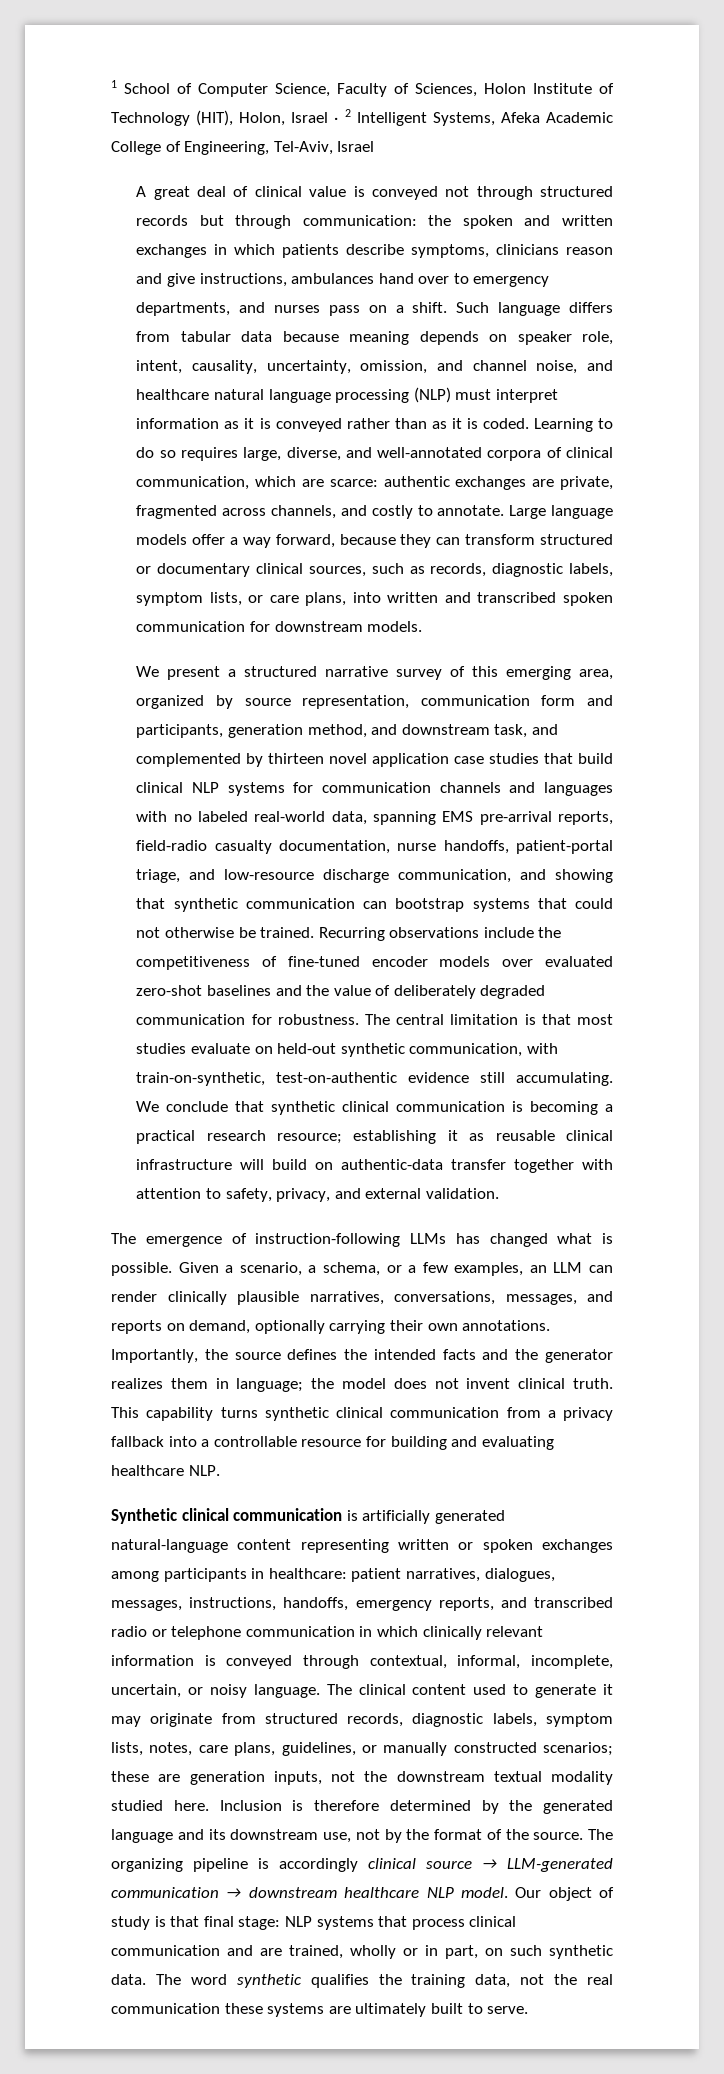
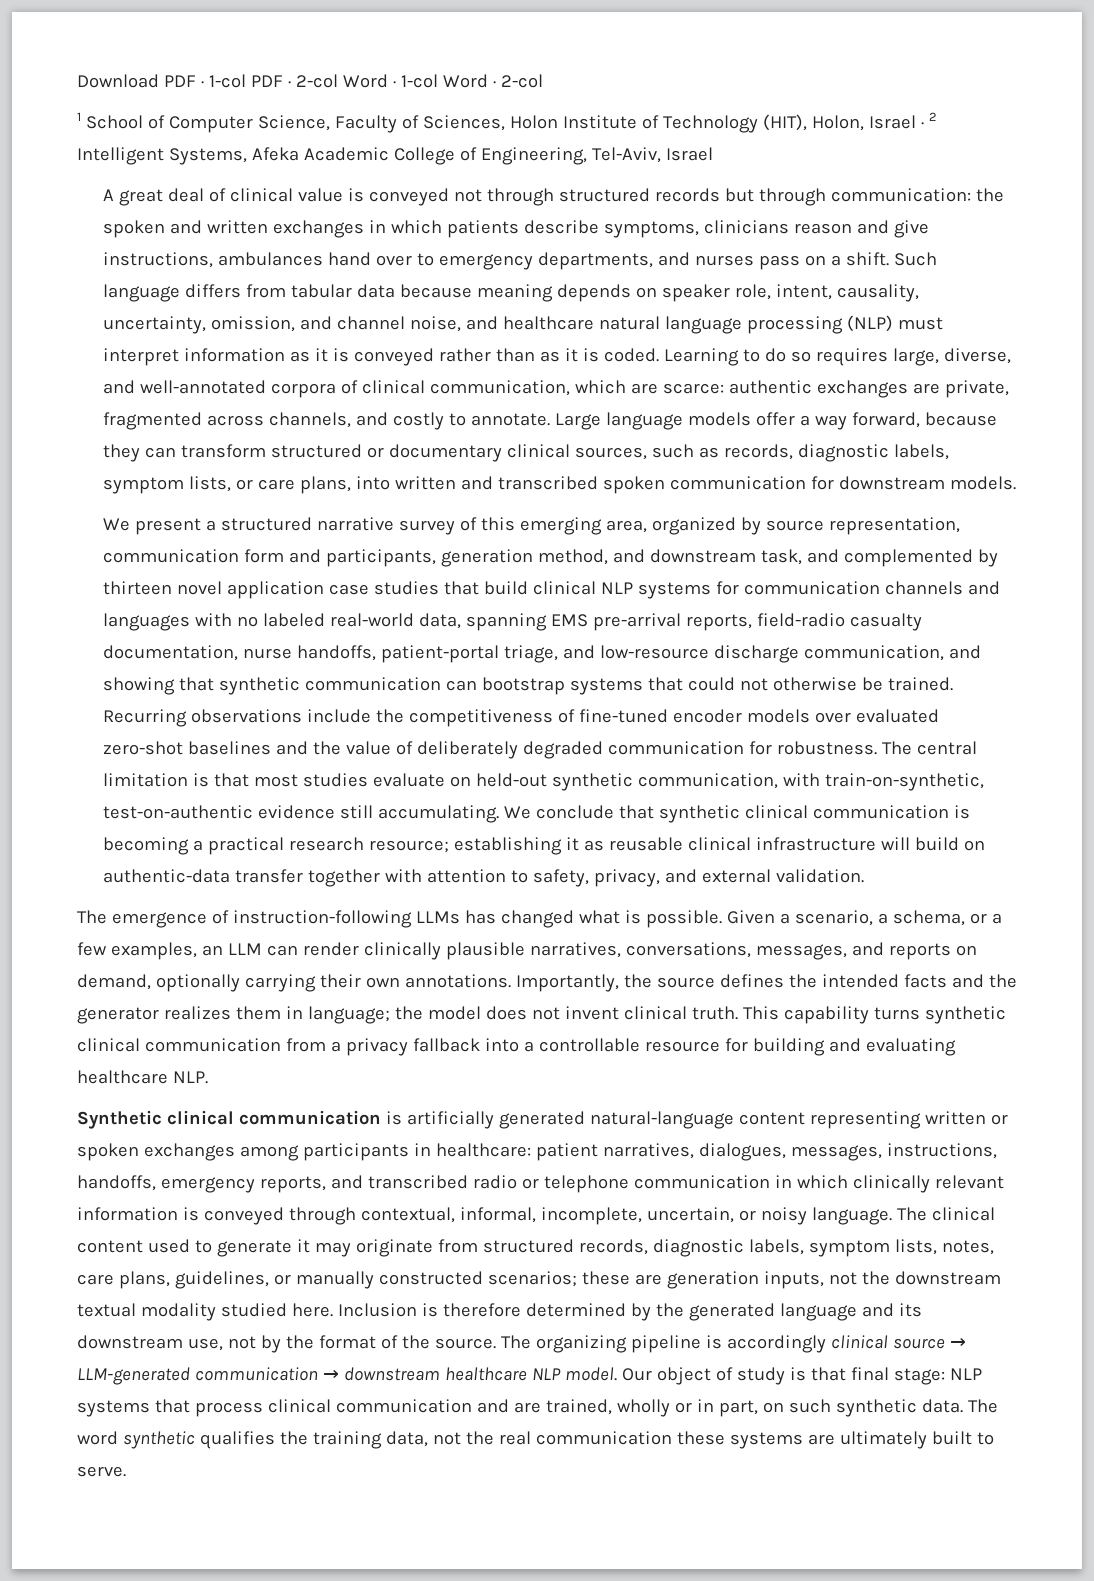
+ Download PDF · 1-col PDF · 2-col Word · 1-col Word · 2-col

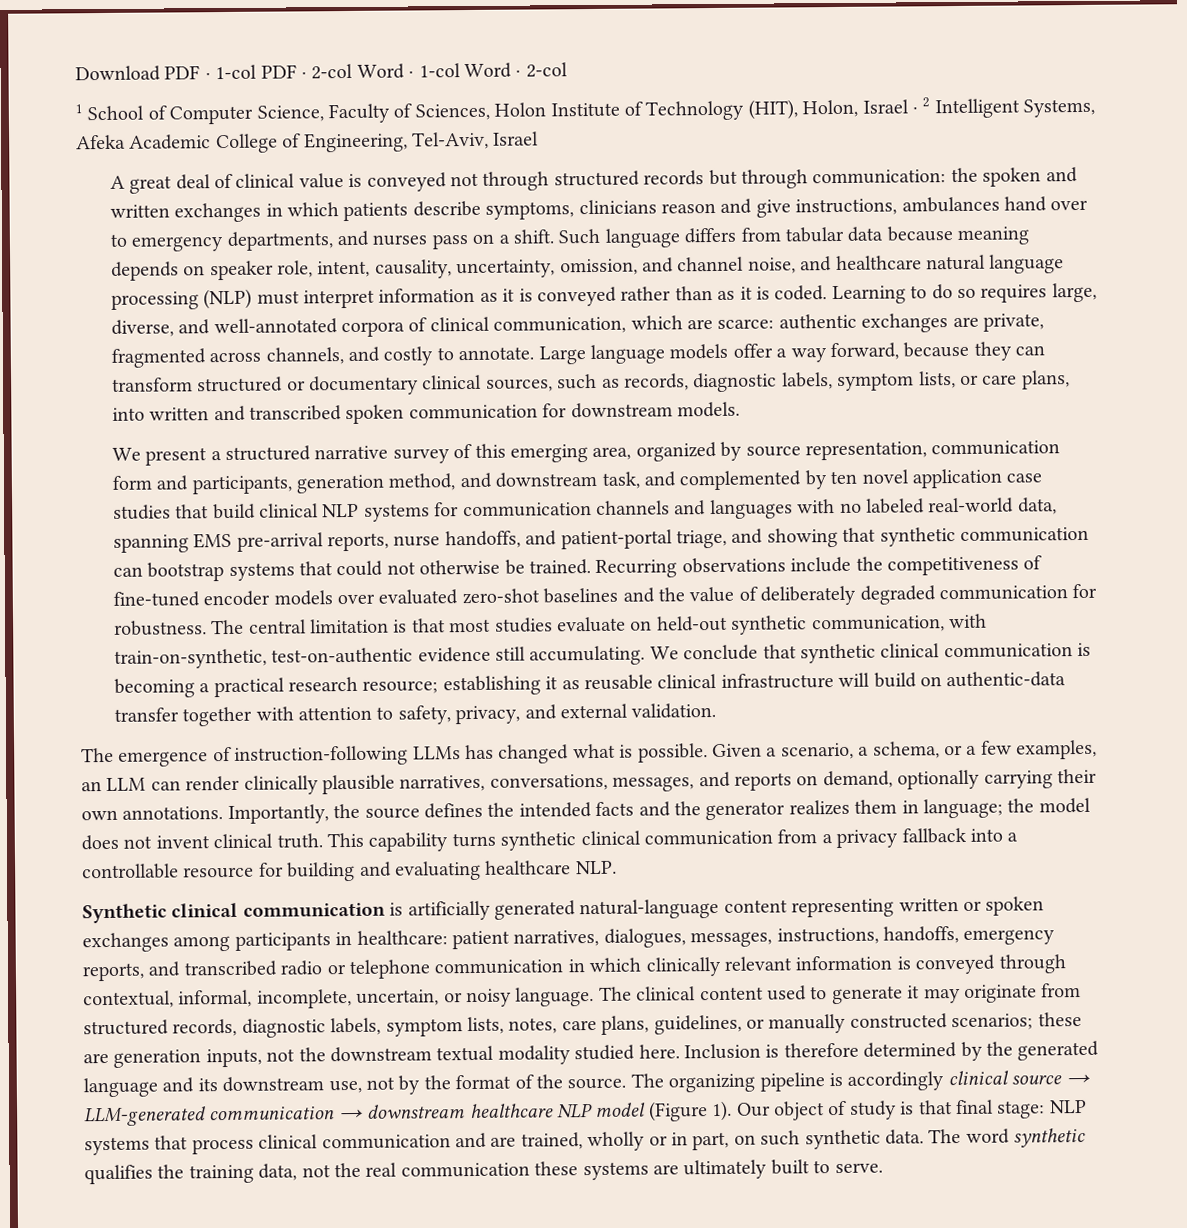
- We present a structured narrative survey of this emerging area, organized by source representation, communication form and participants, generation method, and downstream task, and complemented by thirteen novel application case studies that build clinical NLP systems for communication channels and languages with no labeled real-world data, spanning EMS pre-arrival reports, field-radio casualty documentation, nurse handoffs, patient-portal triage, and low-resource discharge communication, and showing that synthetic communication can bootstrap systems that could not otherwise be trained.
+ We present a structured narrative survey of this emerging area, organized by source representation, communication form and participants, generation method, and downstream task, and complemented by ten novel application case studies that build clinical NLP systems for communication channels and languages with no labeled real-world data, spanning EMS pre-arrival reports, nurse handoffs, and patient-portal triage, and showing that synthetic communication can bootstrap systems that could not otherwise be trained.
- The organizing pipeline is accordingly clinical source → LLM-generated communication → downstream healthcare NLP model.
+ The organizing pipeline is accordingly clinical source → LLM-generated communication → downstream healthcare NLP model (Figure 1).

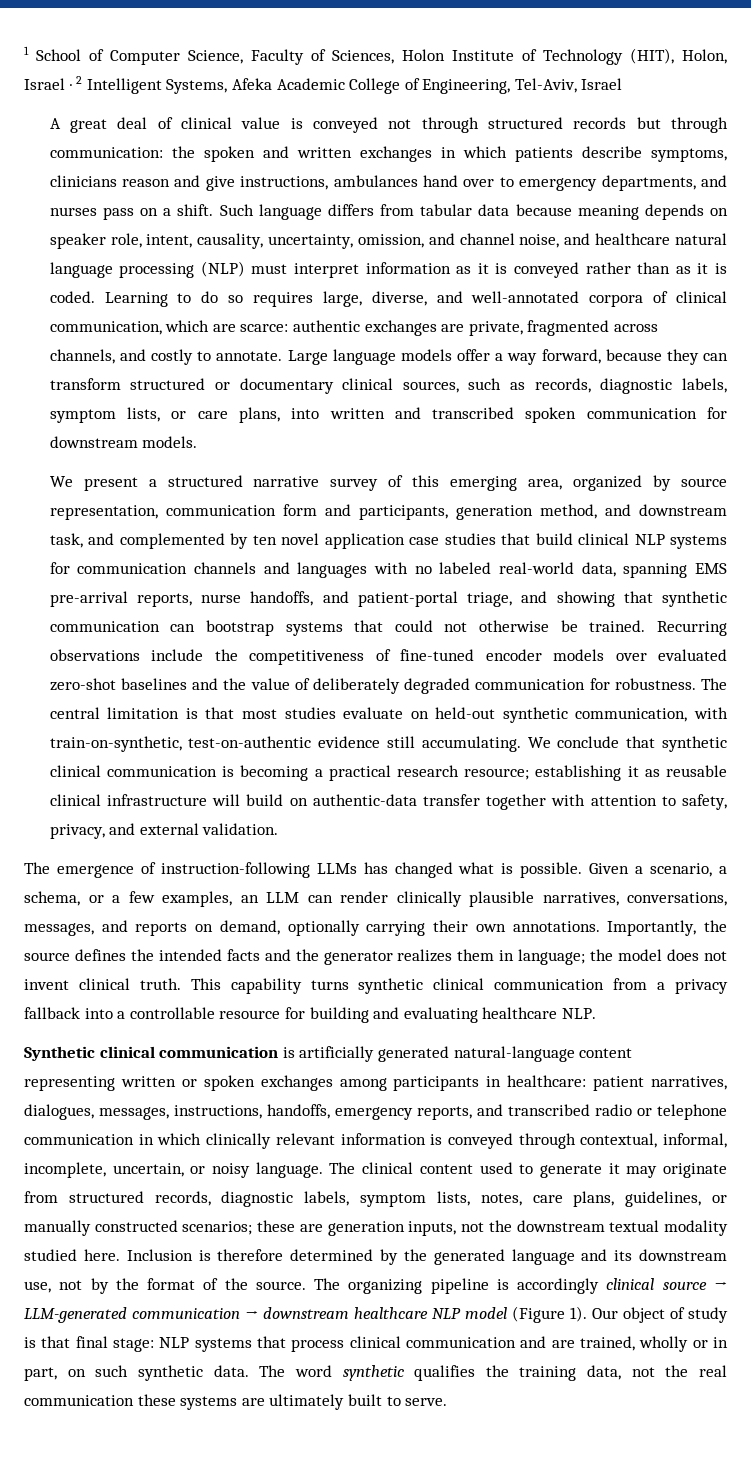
- Download PDF · 1-col PDF · 2-col Word · 1-col Word · 2-col

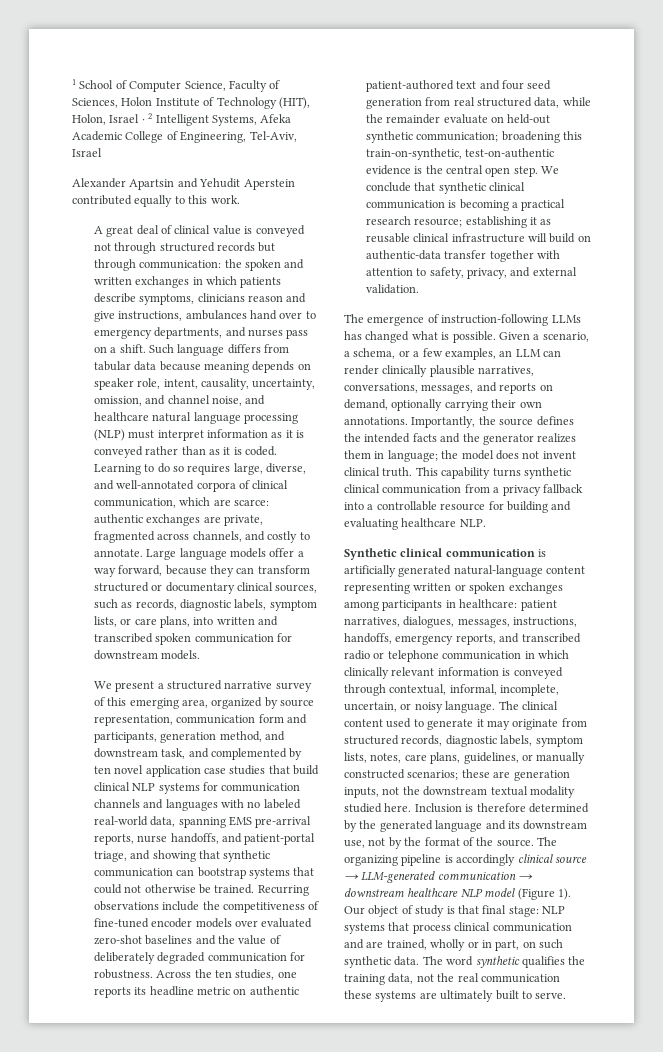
+ Alexander Apartsin and Yehudit Aperstein contributed equally to this work.
- The central limitation is that most studies evaluate on held-out synthetic communication, with train-on-synthetic, test-on-authentic evidence still accumulating.
+ Across the ten studies, one reports its headline metric on authentic patient-authored text and four seed generation from real structured data, while the remainder evaluate on held-out synthetic communication; broadening this train-on-synthetic, test-on-authentic evidence is the central open step.

